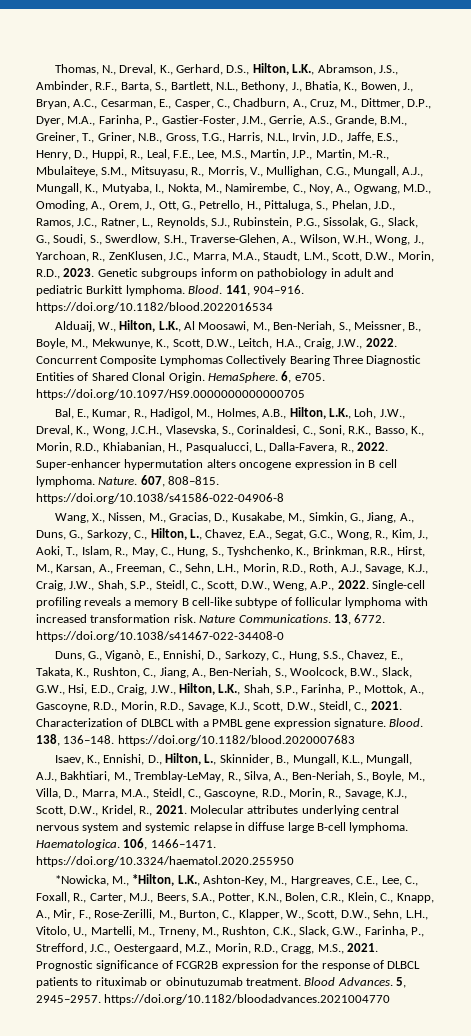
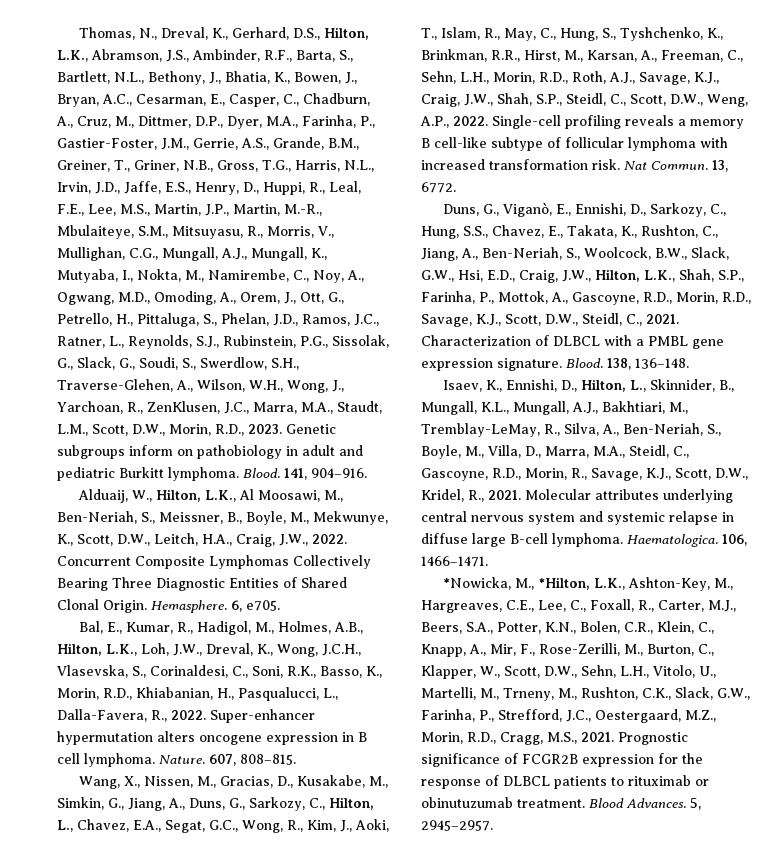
- 141, 904–916. https://doi.org/10.1182/blood.2022016534
+ 141, 904–916.
- HemaSphere.
+ Hemasphere.
- 6, e705. https://doi.org/10.1097/HS9.0000000000000705
+ 6, e705.
- 607, 808–815. https://doi.org/10.1038/s41586-022-04906-8
+ 607, 808–815.
- Nature Communications.
+ Nat Commun.
- 13, 6772. https://doi.org/10.1038/s41467-022-34408-0
+ 13, 6772.
- 138, 136–148. https://doi.org/10.1182/blood.2020007683
+ 138, 136–148.
- 106, 1466–1471. https://doi.org/10.3324/haematol.2020.255950
+ 106, 1466–1471.
- 5, 2945–2957. https://doi.org/10.1182/bloodadvances.2021004770
+ 5, 2945–2957.

